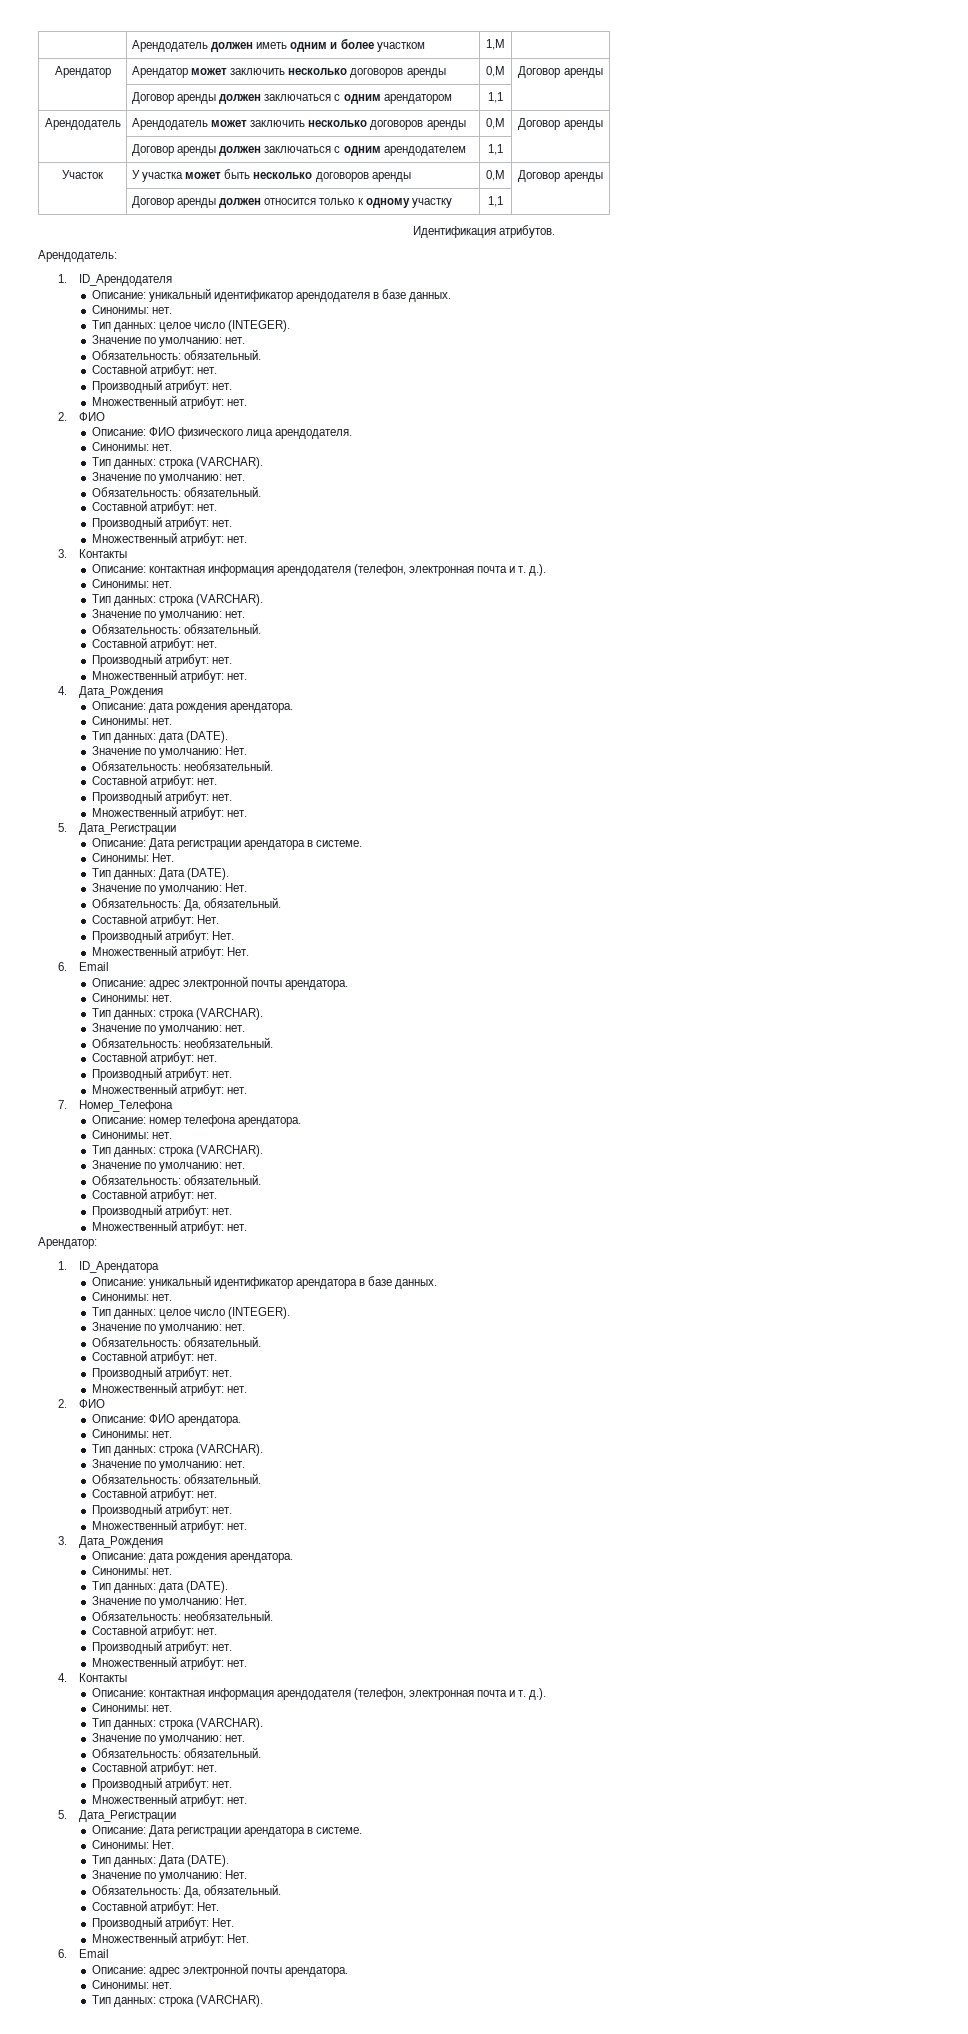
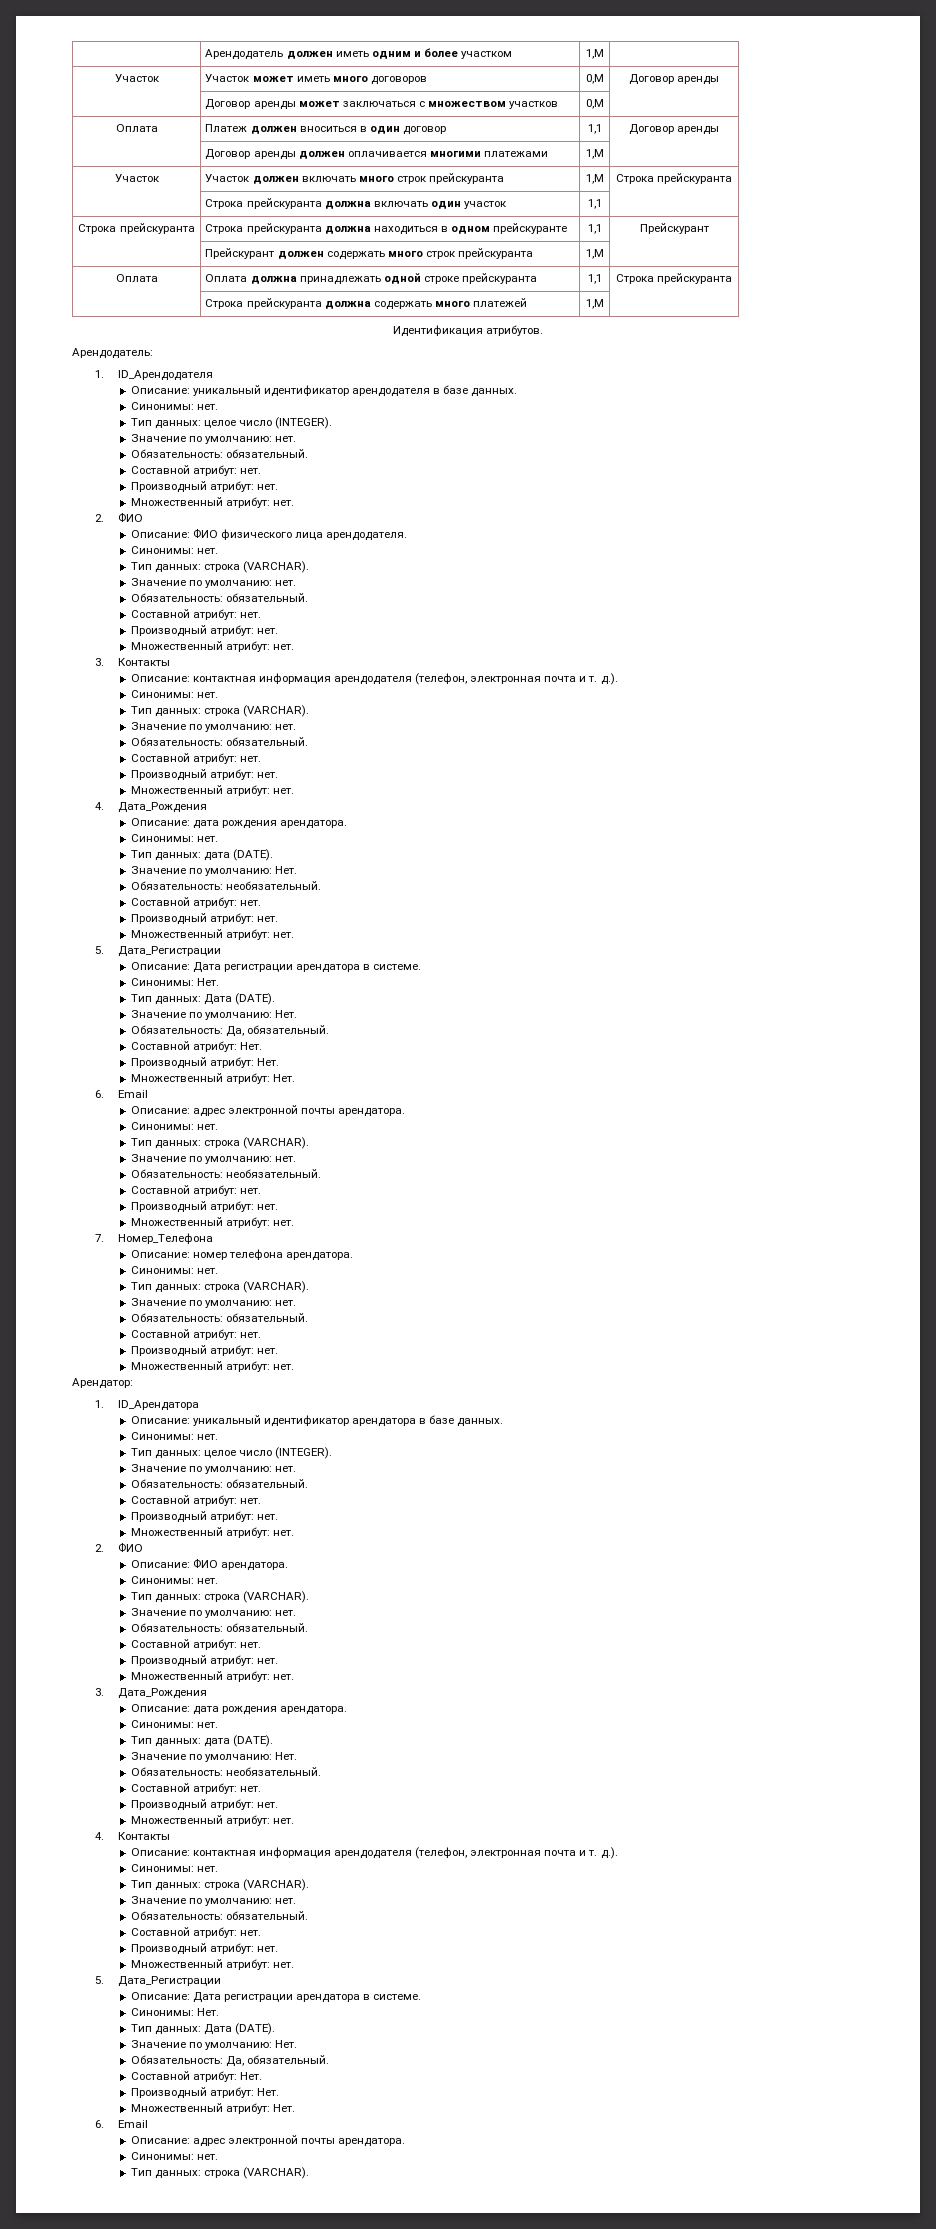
- Арендатор | Арендатор может заключить несколько договоров аренды | 0,М | Договор аренды
- | Договор аренды должен заключаться с одним арендатором | 1,1 |
- Арендодатель | Арендодатель может заключить несколько договоров аренды | 0,М | Договор аренды
- | Договор аренды должен заключаться с одним арендодателем | 1,1 |
- Участок | У участка может быть несколько договоров аренды | 0,М | Договор аренды
- | Договор аренды должен относится только к одному участку | 1,1 |
+ Участок | Участок может иметь много договоров | 0,M | Договор аренды
+ | Договор аренды может заключаться с множеством участков | 0,М |
+ Оплата | Платеж должен вноситься в один договор | 1,1 | Договор аренды
+ | Договор аренды должен оплачивается многими платежами | 1,М |
+ Участок | Участок должен включать много строк прейскуранта | 1,М | Строка прейскуранта
+ | Строка прейскуранта должна включать один участок | 1,1 |
+ Строка прейскуранта | Строка прейскуранта должна находиться в одном прейскуранте | 1,1 | Прейскурант
+ | Прейскурант должен содержать много строк прейскуранта | 1,М |
+ Оплата | Оплата должна принадлежать одной строке прейскуранта | 1,1 | Строка прейскуранта
+ | Строка прейскуранта должна содержать много платежей | 1,М |

